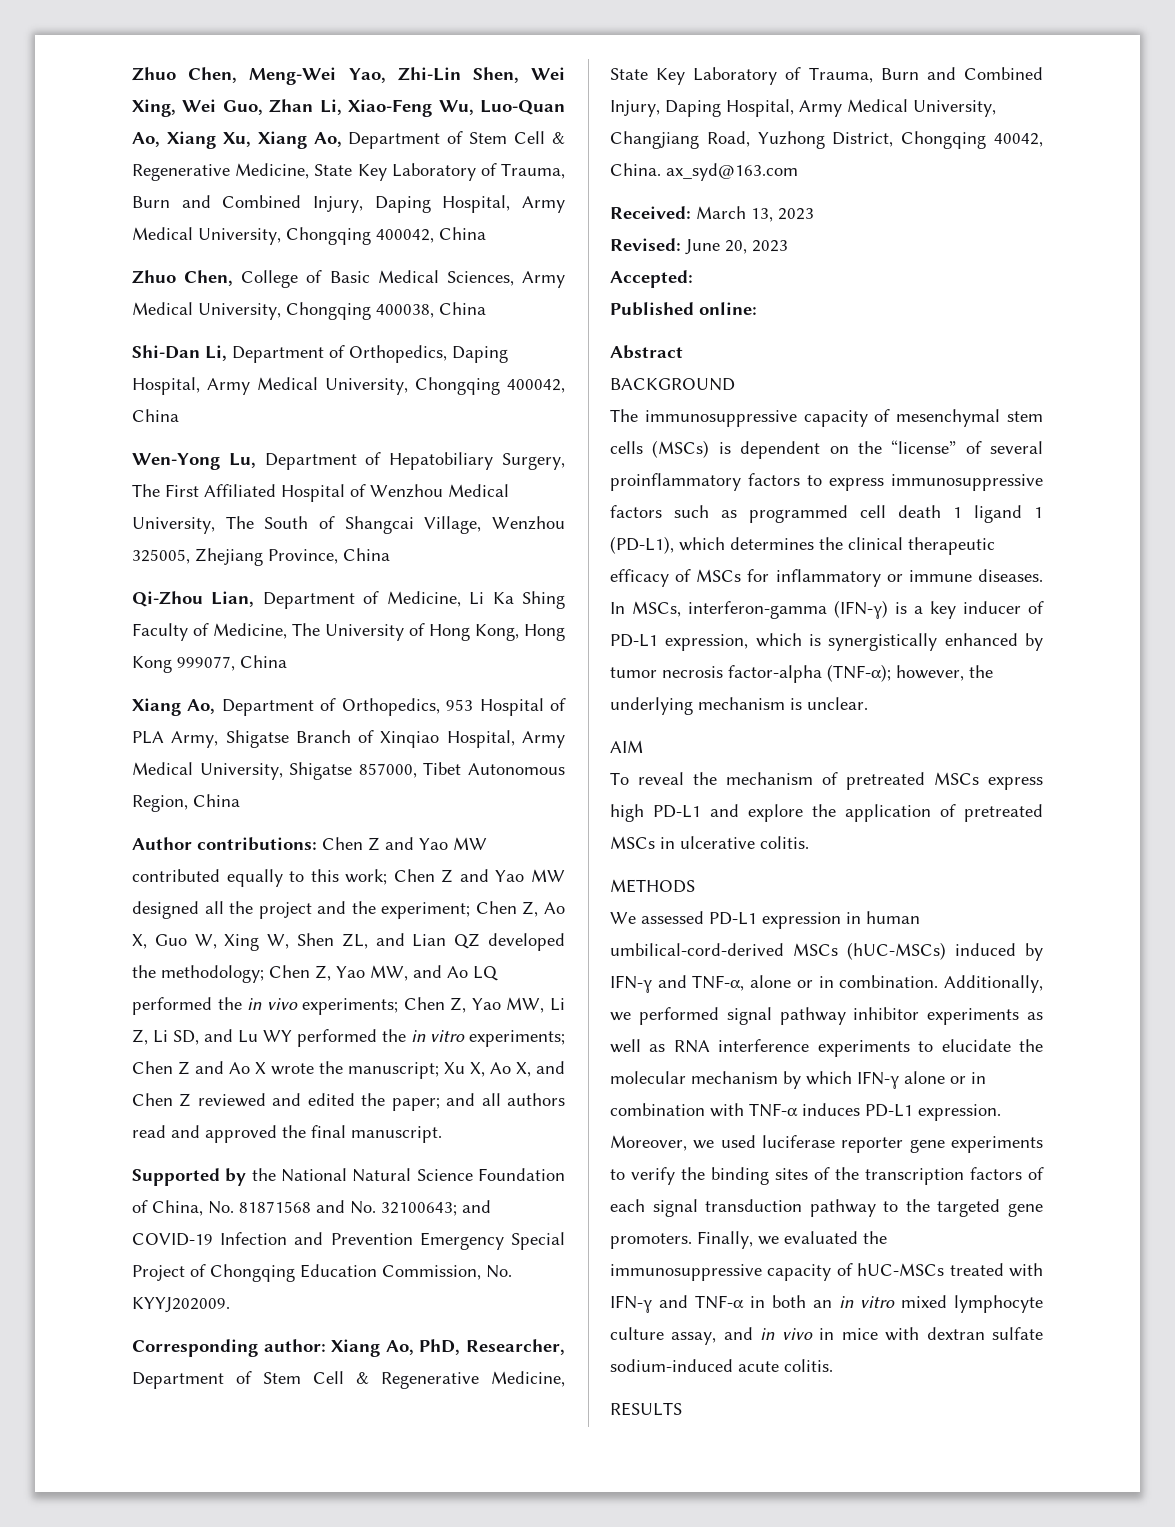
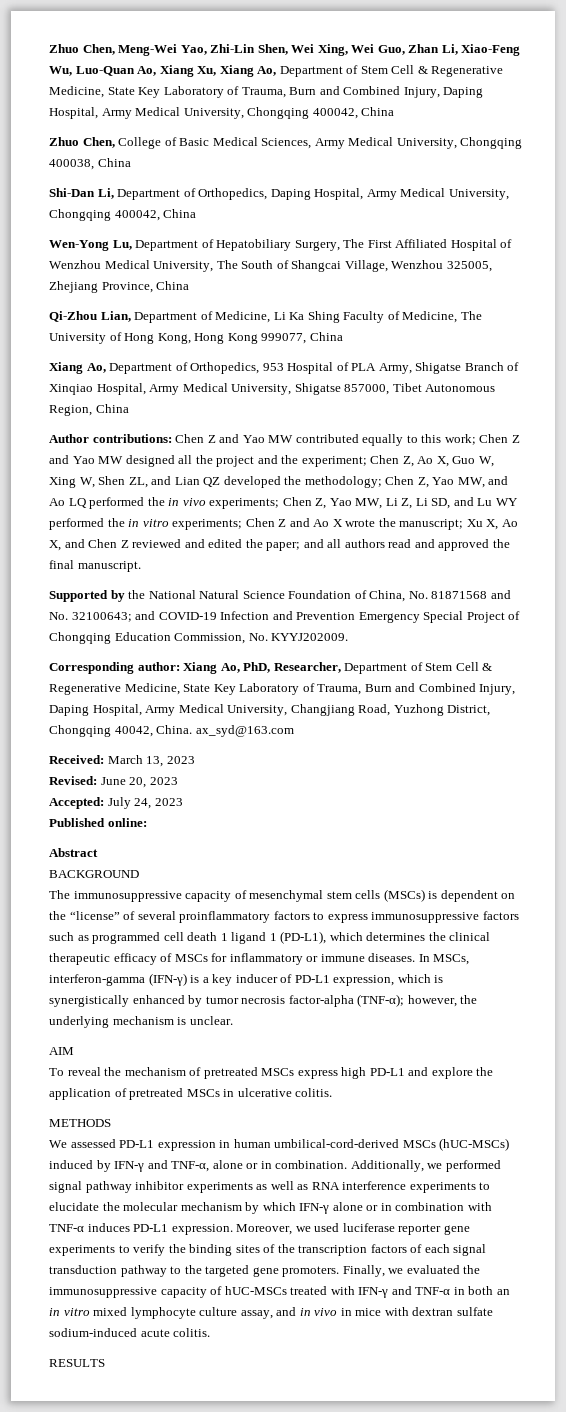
- Accepted:
+ Accepted: July 24, 2023

